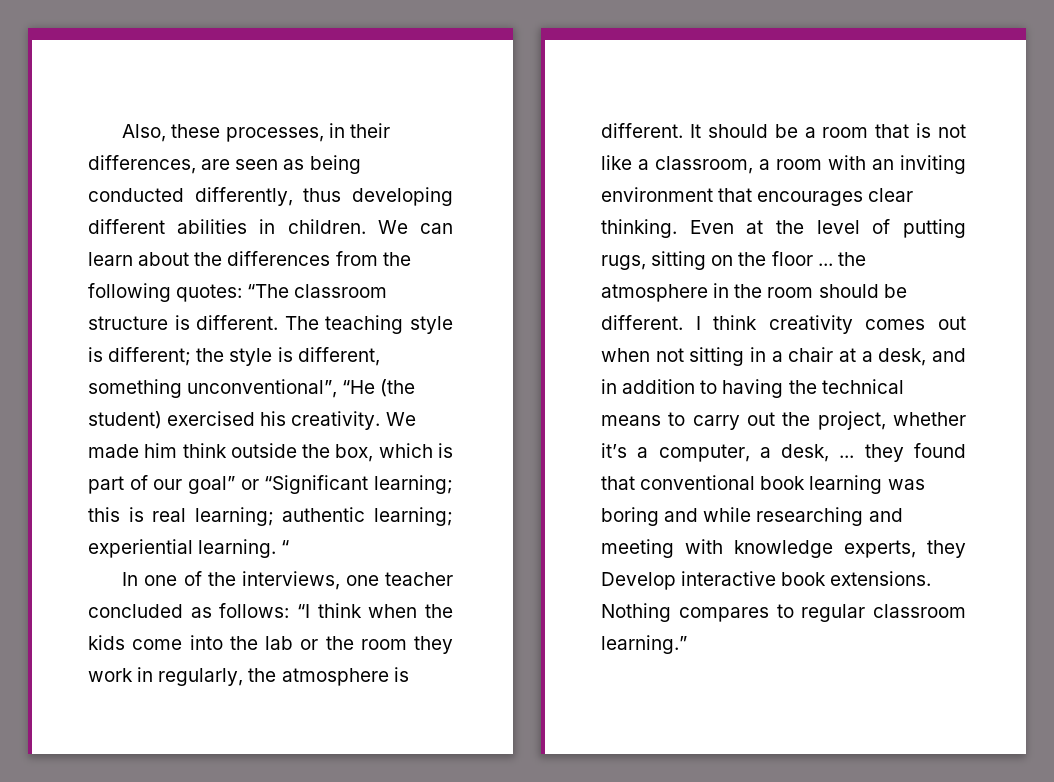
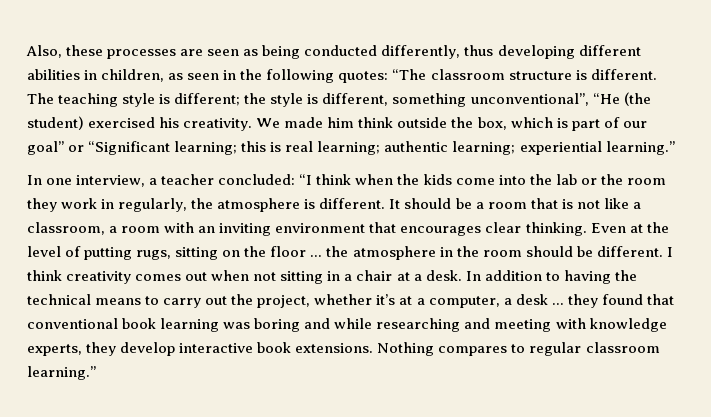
- Also, these processes, in their differences, are seen as being conducted differently, thus developing different abilities in children. We can learn about the differences from the following quotes: “The classroom structure is different.
+ Also, these processes are seen as being conducted differently, thus developing different abilities in children, as seen in the following quotes: “The classroom structure is different.
- We made him think outside the box, which is part of our goal” or “Significant learning; this is real learning; authentic learning; experiential learning. “
+ We made him think outside the box, which is part of our goal” or “Significant learning; this is real learning; authentic learning; experiential learning.”
- In one of the interviews, one teacher concluded as follows: “I think when the kids come into the lab or the room they work in regularly, the atmosphere is different.
+ In one interview, a teacher concluded: “I think when the kids come into the lab or the room they work in regularly, the atmosphere is different.
- I think creativity comes out when not sitting in a chair at a desk, and in addition to having the technical means to carry out the project, whether it’s a computer, a desk, ... they found that conventional book learning was boring and while researching and meeting with knowledge experts, they Develop interactive book extensions.
+ I think creativity comes out when not sitting in a chair at a desk. In addition to having the technical means to carry out the project, whether it’s at a computer, a desk ... they found that conventional book learning was boring and while researching and meeting with knowledge experts, they develop interactive book extensions.

